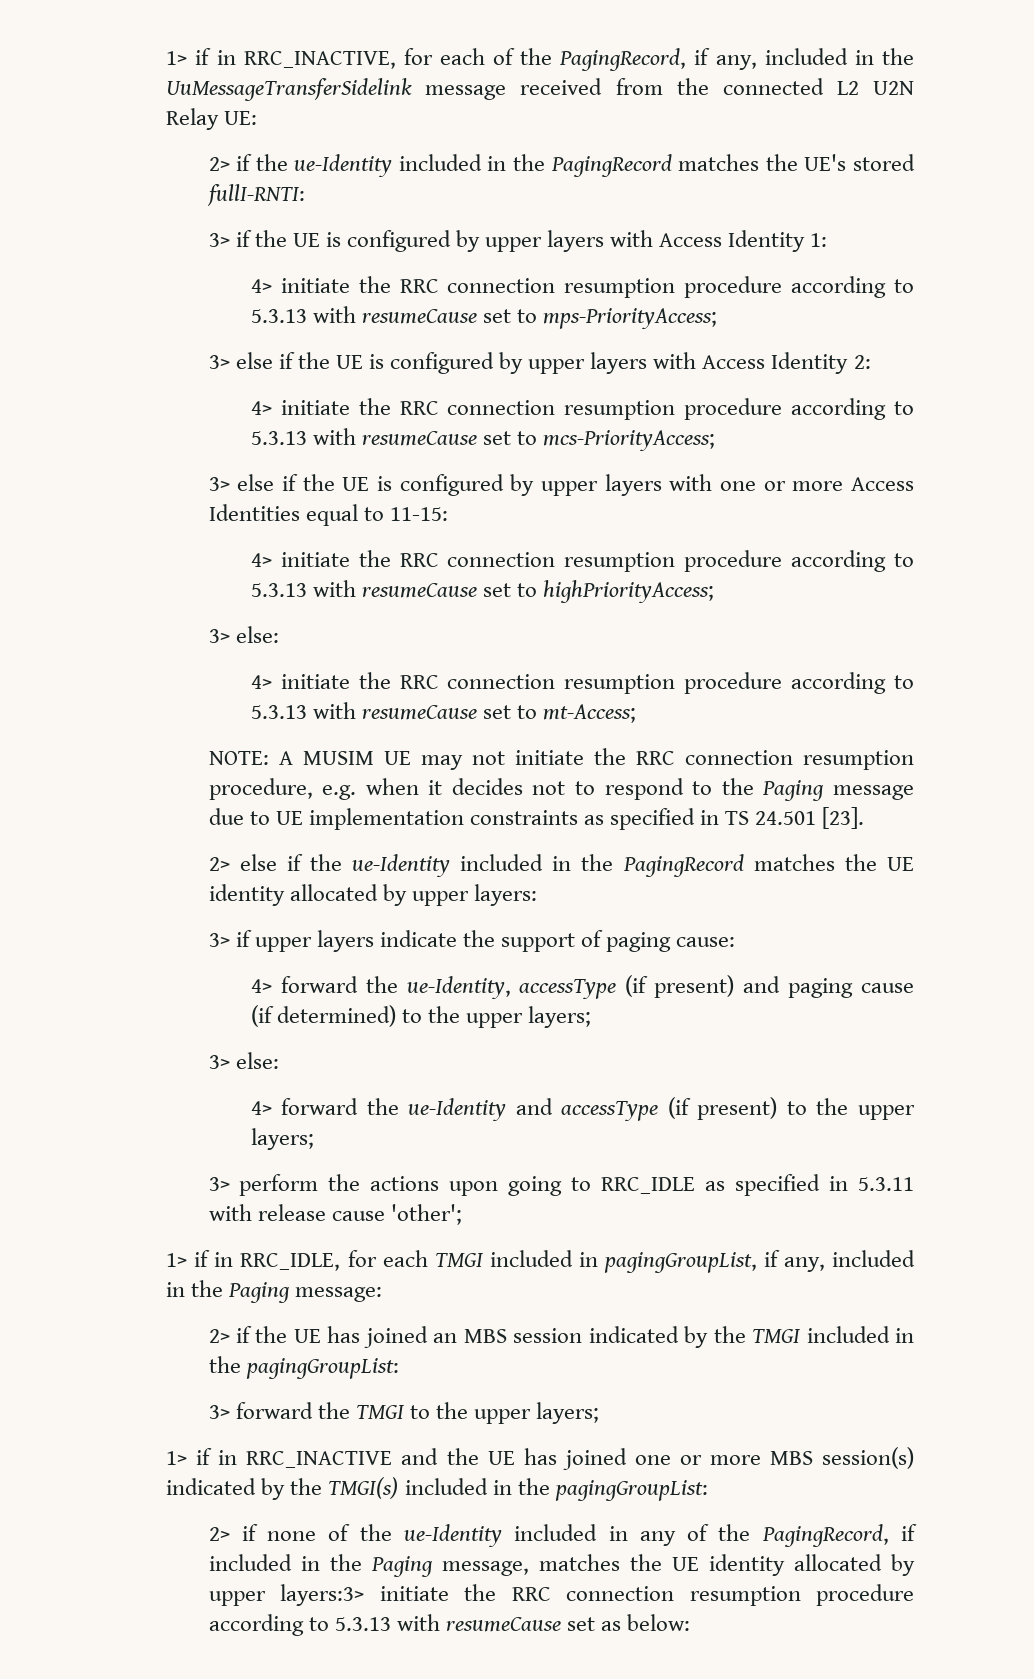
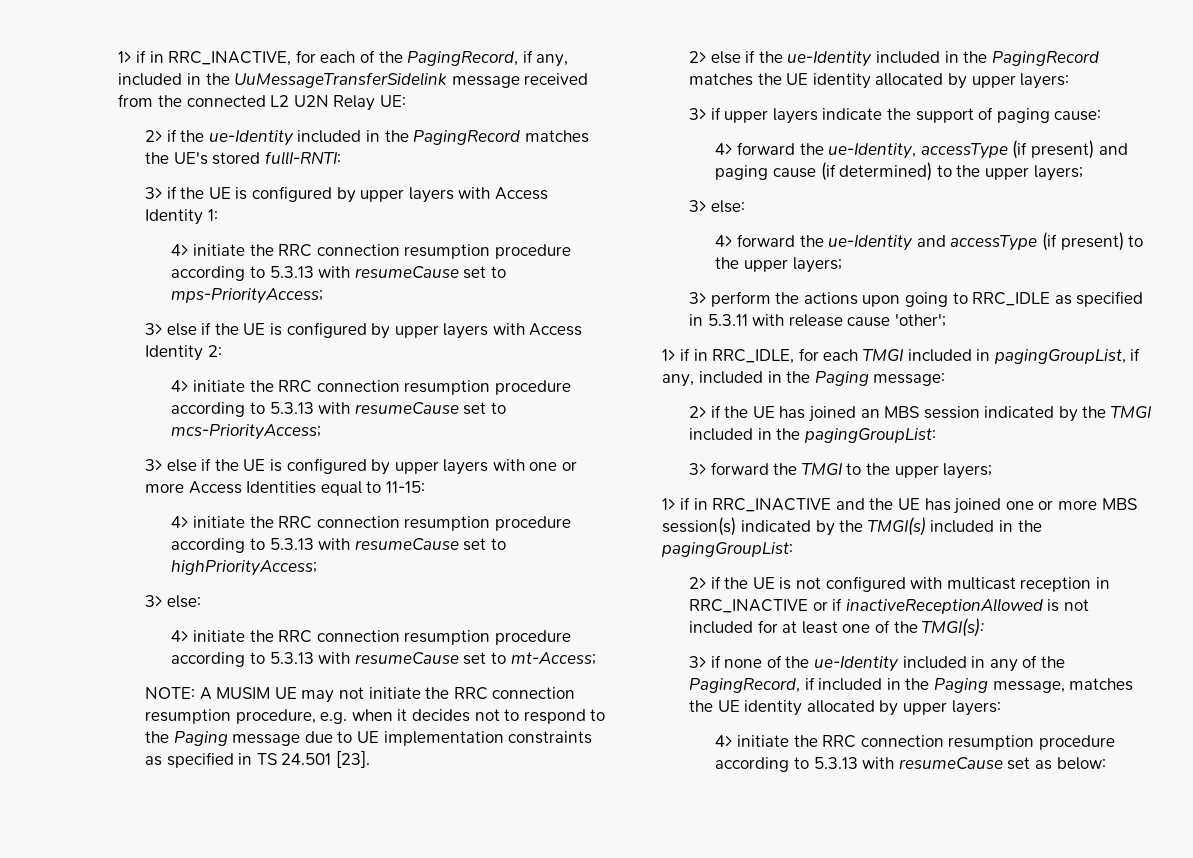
- 2> if none of the ue-Identity included in any of the PagingRecord, if included in the Paging message, matches the UE identity allocated by upper layers:3> initiate the RRC connection resumption procedure according to 5.3.13 with resumeCause set as below:
+ 2> if the UE is not configured with multicast reception in RRC_INACTIVE or if inactiveReceptionAllowed is not included for at least one of the TMGI(s):
+ 3> if none of the ue-Identity included in any of the PagingRecord, if included in the Paging message, matches the UE identity allocated by upper layers:
+ 4> initiate the RRC connection resumption procedure according to 5.3.13 with resumeCause set as below:

